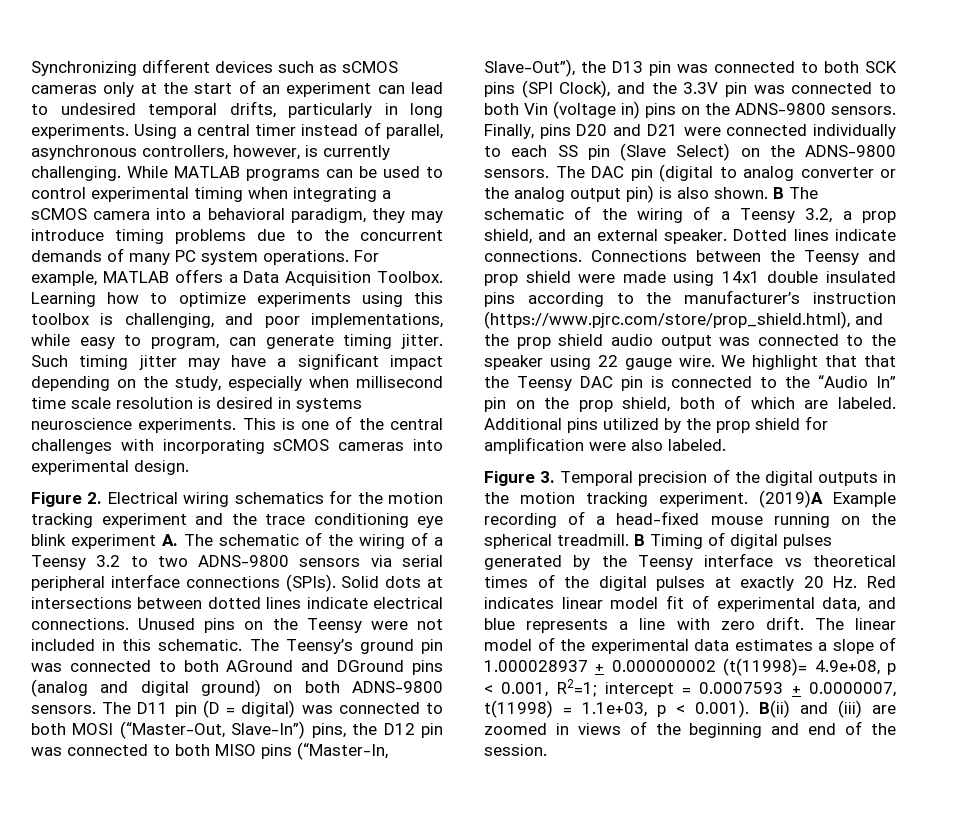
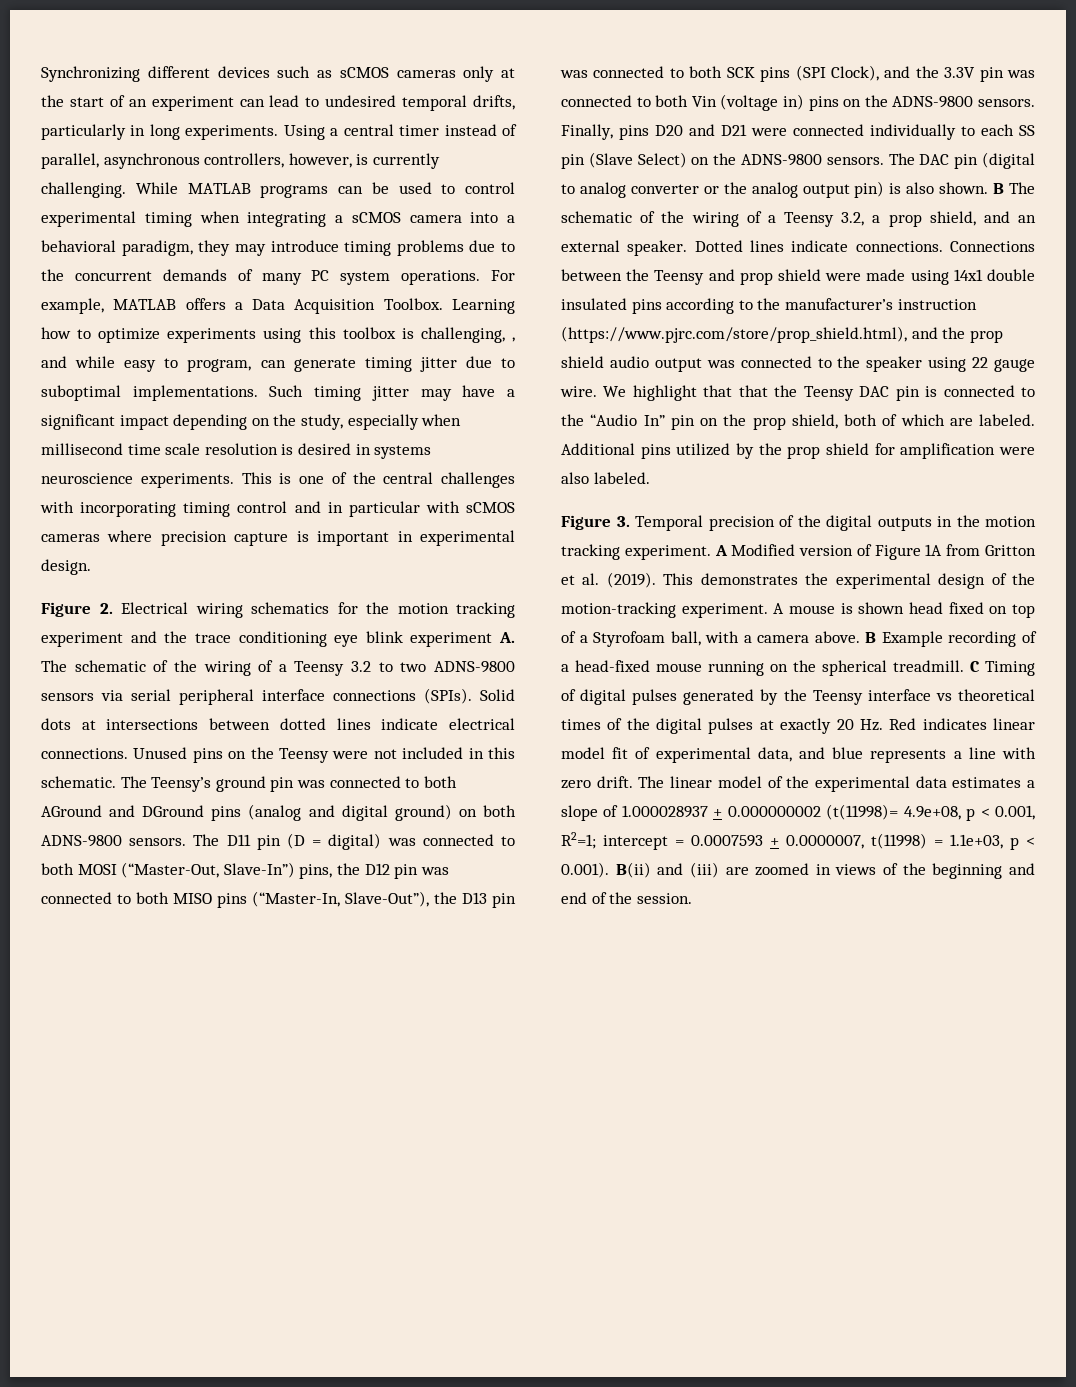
- Learning how to optimize experiments using this toolbox is challenging, and poor implementations, while easy to program, can generate timing jitter.
+ Learning how to optimize experiments using this toolbox is challenging, , and while easy to program, can generate timing jitter due to suboptimal implementations.
- This is one of the central challenges with incorporating sCMOS cameras into experimental design.
+ This is one of the central challenges with incorporating timing control and in particular with sCMOS cameras where precision capture is important in experimental design.
- (2019)A Example recording of a head-fixed mouse running on the spherical treadmill.
+ A Modified version of Figure 1A from Gritton et al. (2019). This demonstrates the experimental design of the motion-tracking experiment. A mouse is shown head fixed on top of a Styrofoam ball, with a camera above. B Example recording of a head-fixed mouse running on the spherical treadmill.
- B Timing of digital pulses generated by the Teensy interface vs theoretical times of the digital pulses at exactly 20 Hz. Red indicates linear model fit of experimental data, and blue represents a line with zero drift.
+ C Timing of digital pulses generated by the Teensy interface vs theoretical times of the digital pulses at exactly 20 Hz. Red indicates linear model fit of experimental data, and blue represents a line with zero drift.

